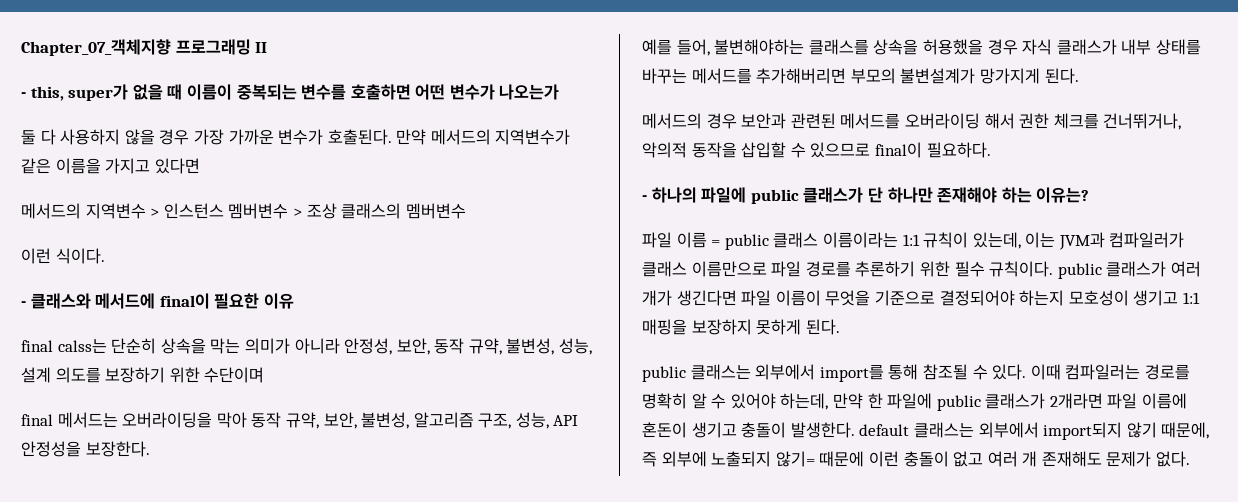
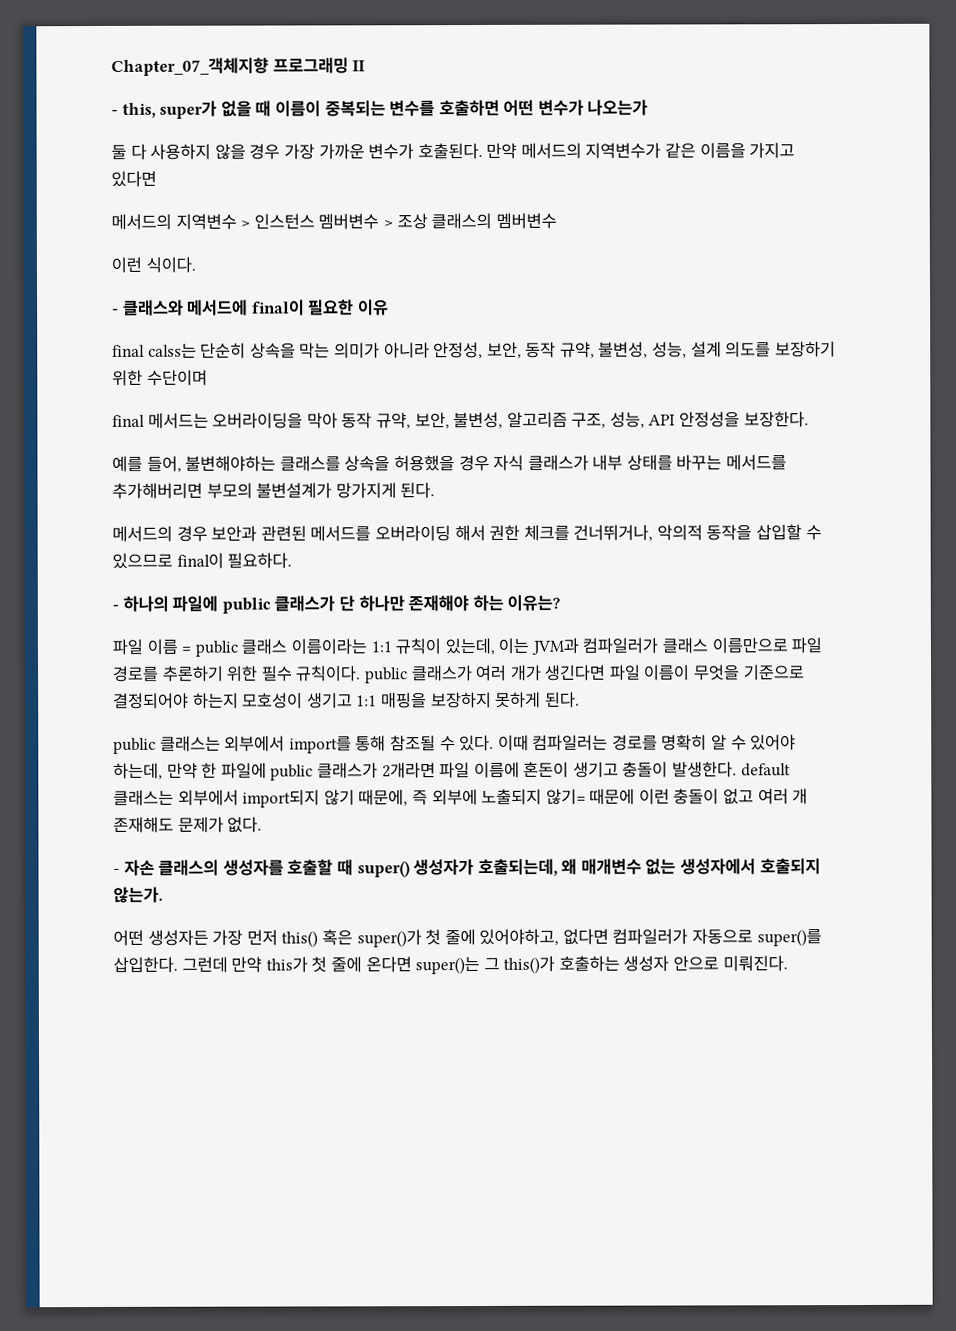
+ - 자손 클래스의 생성자를 호출할 때 super() 생성자가 호출되는데, 왜 매개변수 없는 생성자에서 호출되지 않는가.
+ 어떤 생성자든 가장 먼저 this() 혹은 super()가 첫 줄에 있어야하고, 없다면 컴파일러가 자동으로 super()를 삽입한다. 그런데 만약 this가 첫 줄에 온다면 super()는 그 this()가 호출하는 생성자 안으로 미뤄진다.

